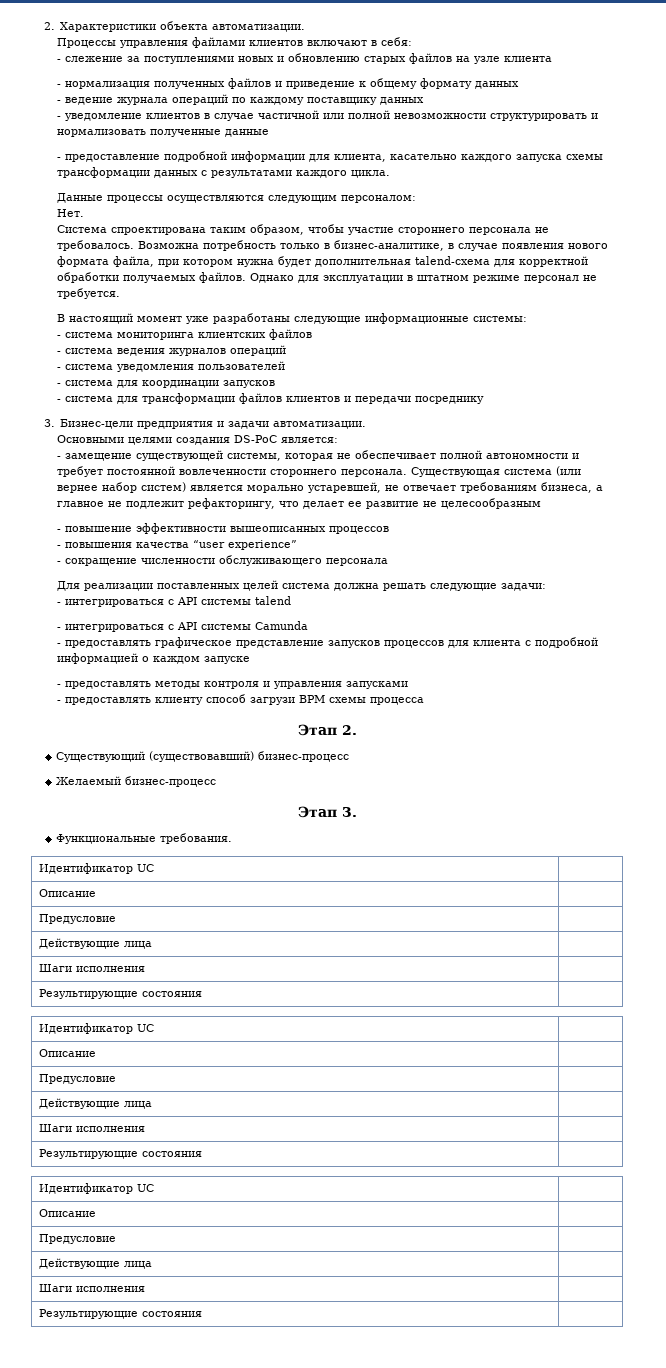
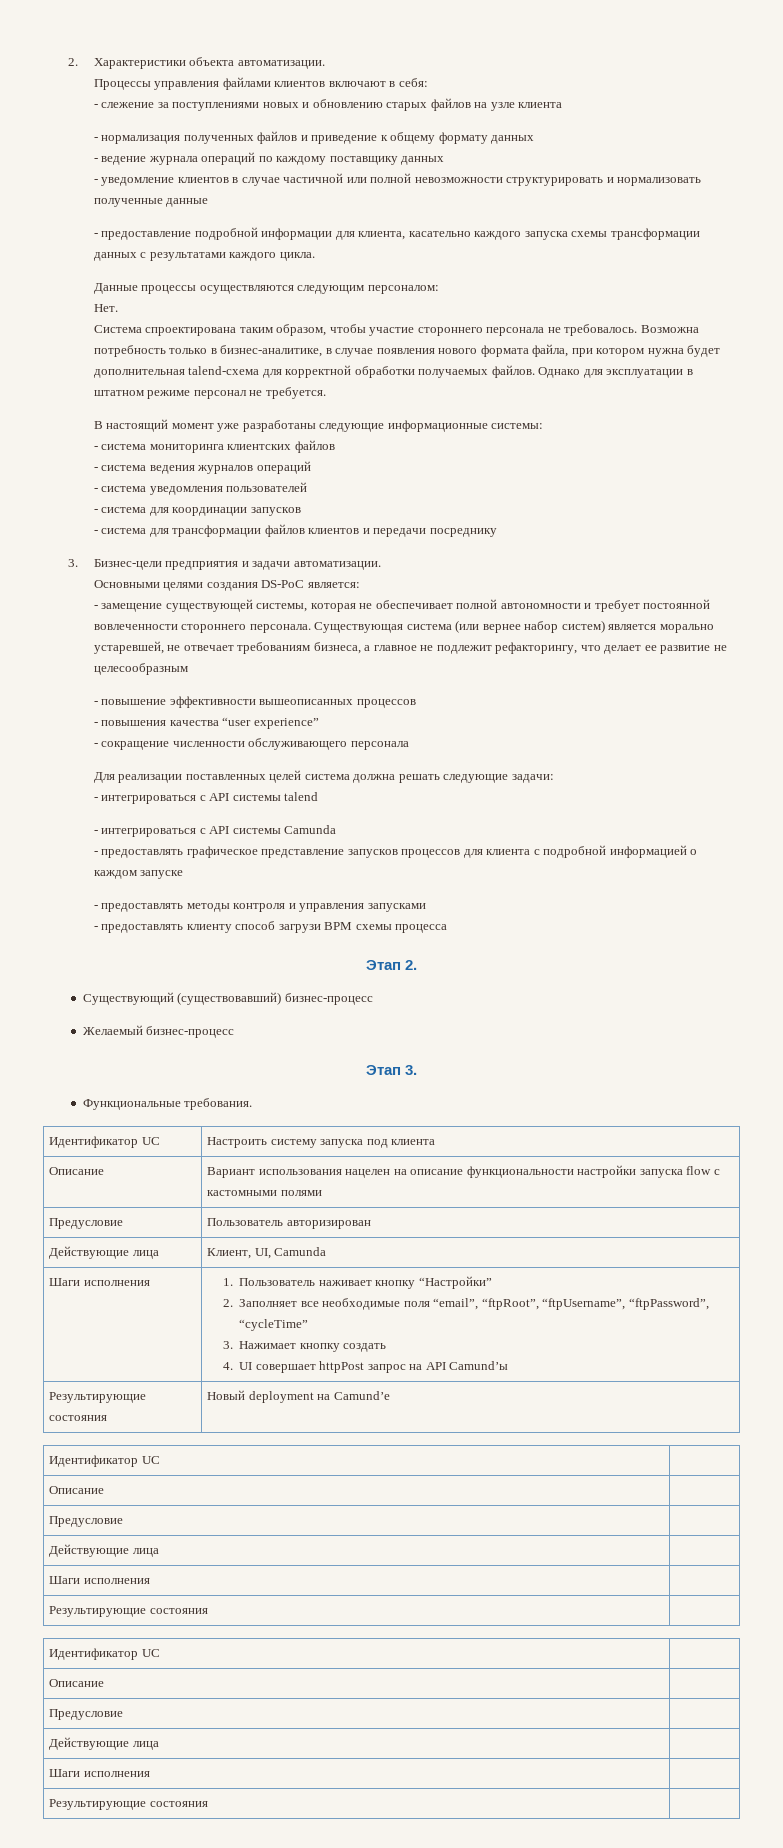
  Функциональные требования.
- Идентификатор UC |
- Описание |
- Предусловие |
- Действующие лица |
- Шаги исполнения |
- Результирующие состояния |
+ Идентификатор UC | Настроить систему запуска под клиента
+ Описание | Вариант использования нацелен на описание функциональности настройки запуска flow с кастомными полями
+ Предусловие | Пользователь авторизирован
+ Действующие лица | Клиент, UI, Camunda
+ Шаги исполнения | 1. Пользователь наживает кнопку “Настройки”
+ 2. Заполняет все необходимые поля “email”, “ftpRoot”, “ftpUsername”, “ftpPassword”, “cycleTime”
+ 3. Нажимает кнопку создать
+ 4. UI совершает httpPost запрос на API Camund’ы
+ Результирующие состояния | Новый deployment на Camund’е

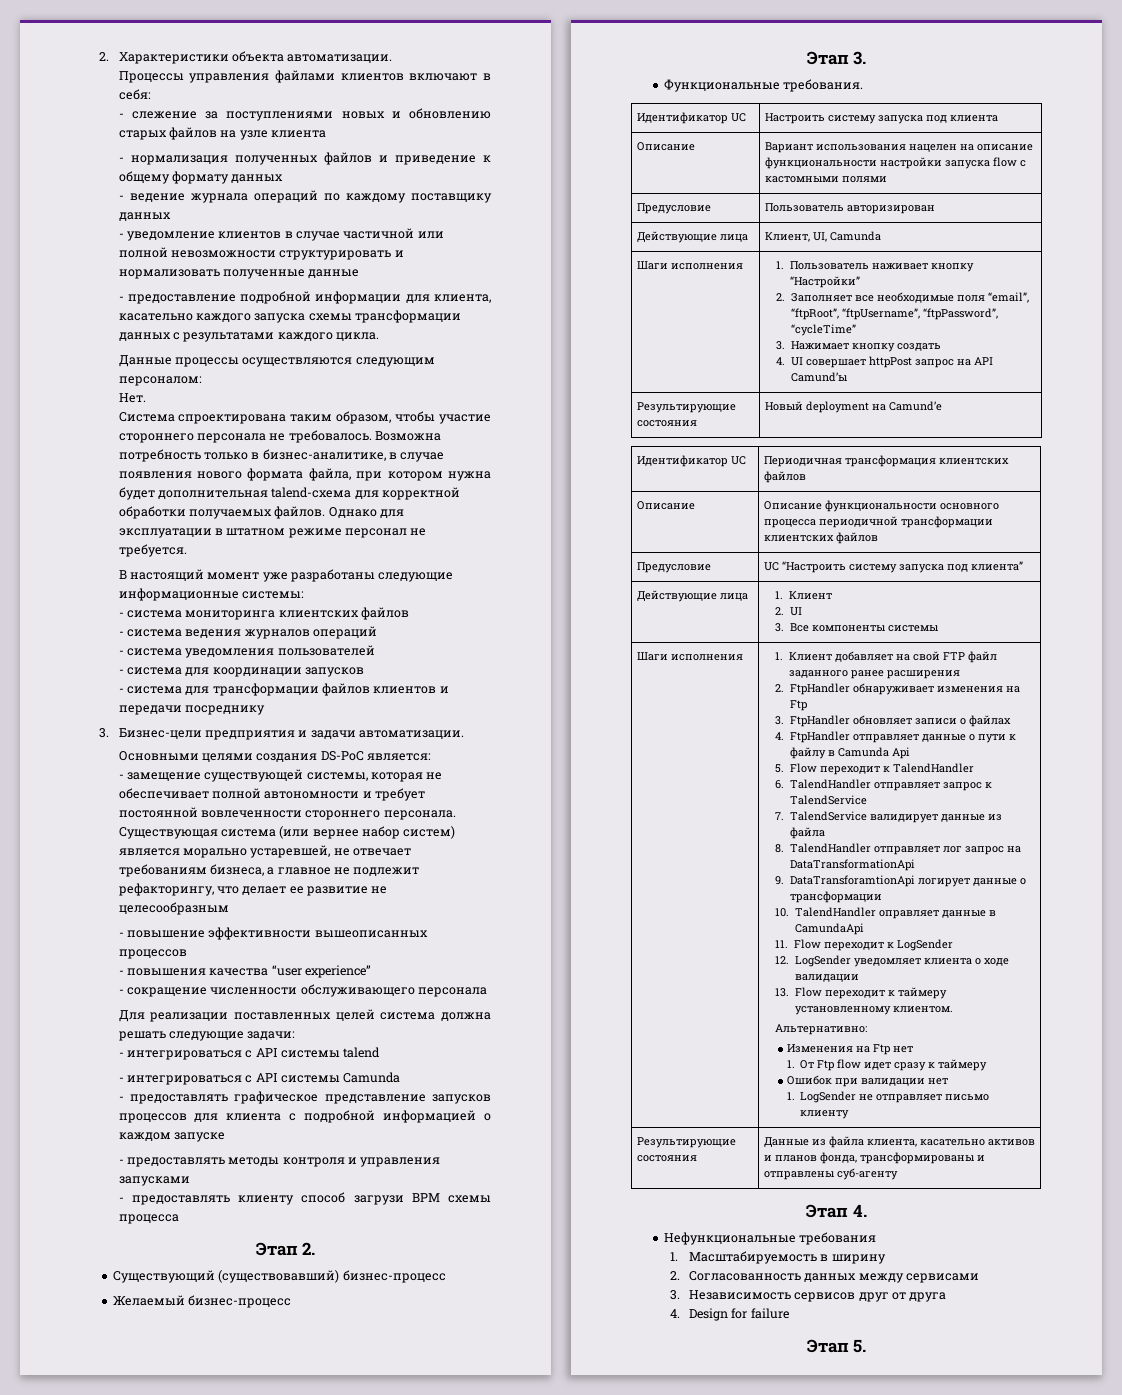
  Результирующие состояния | Новый deployment на Camund’е
- Идентификатор UC |
- Описание |
- Предусловие |
- Действующие лица |
- Шаги исполнения |
- Результирующие состояния |
- Идентификатор UC |
- Описание |
- Предусловие |
- Действующие лица |
- Шаги исполнения |
- Результирующие состояния |
+ Идентификатор UC | Периодичная трансформация клиентских файлов
+ Описание | Описание функциональности основного процесса периодичной трансформации клиентских файлов
+ Предусловие | UC “Настроить систему запуска под клиента”
+ Действующие лица | 1. Клиент
+ 2. UI
+ 3. Все компоненты системы
+ Шаги исполнения | 1. Клиент добавляет на свой FTP файл заданного ранее расширения
+ 2. FtpHandler обнаруживает изменения на Ftp
+ 3. FtpHandler обновляет записи о файлах
+ 4. FtpHandler отправляет данные о пути к файлу в Camunda Api
+ 5. Flow переходит к TalendHandler
+ 6. TalendHandler отправляет запрос к TalendService
+ 7. TalendService валидирует данные из файла
+ 8. TalendHandler отправляет лог запрос на DataTransformationApi
+ 9. DataTransforamtionApi логирует данные о трансформации
+ 10. TalendHandler оправляет данные в CamundaApi
+ 11. Flow переходит к LogSender
+ 12. LogSender уведомляет клиента о ходе валидации
+ 13. Flow переходит к таймеру установленному клиентом.
+ Альтернативно:
+ Изменения на Ftp нет
+ 1. От Ftp flow идет сразу к таймеру
+ Ошибок при валидации нет
+ 1. LogSender не отправляет письмо клиенту
+ Результирующие состояния | Данные из файла клиента, касательно активов и планов фонда, трансформированы и отправлены суб-агенту
+ Этап 4.
+ Нефункциональные требования
+ 1. Масштабируемость в ширину
+ 2. Согласованность данных между сервисами
+ 3. Независимость сервисов друг от друга
+ 4. Design for failure
+ Этап 5.

